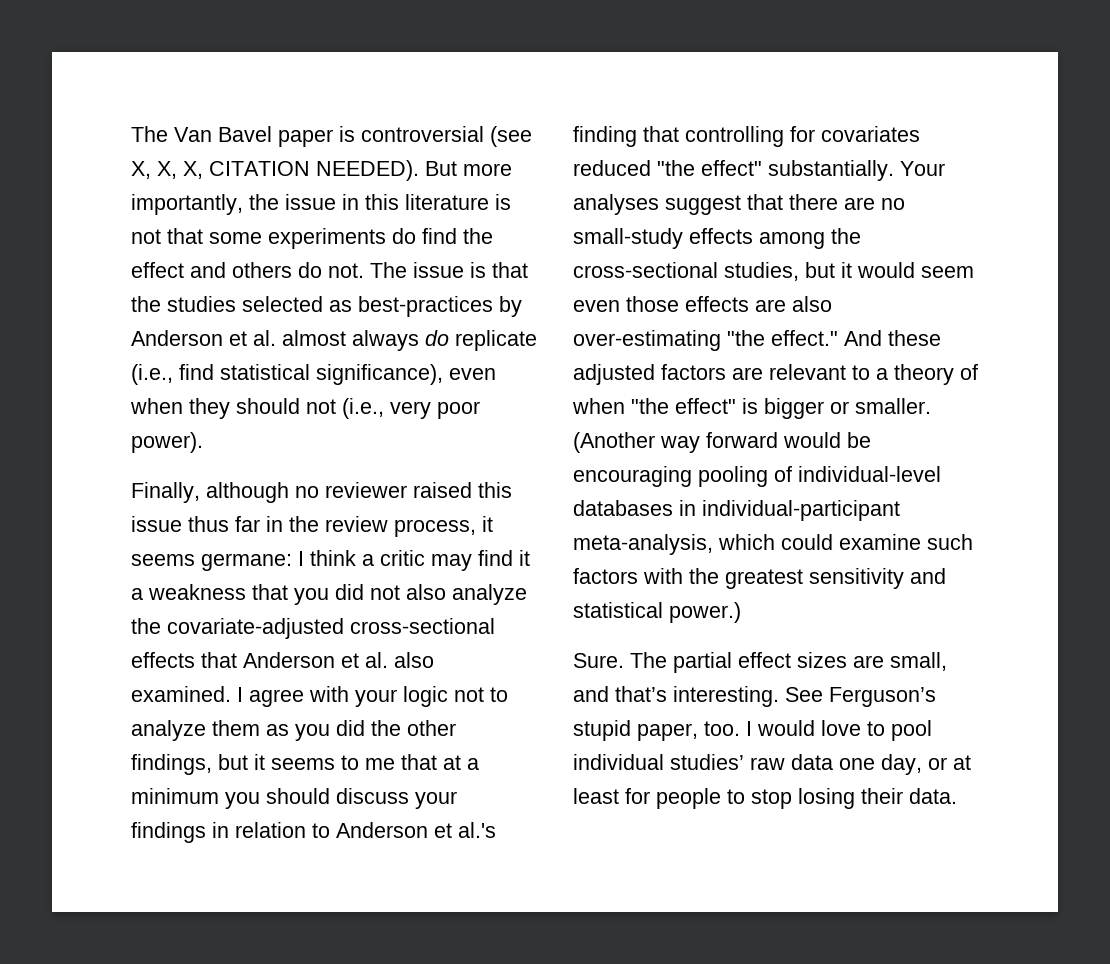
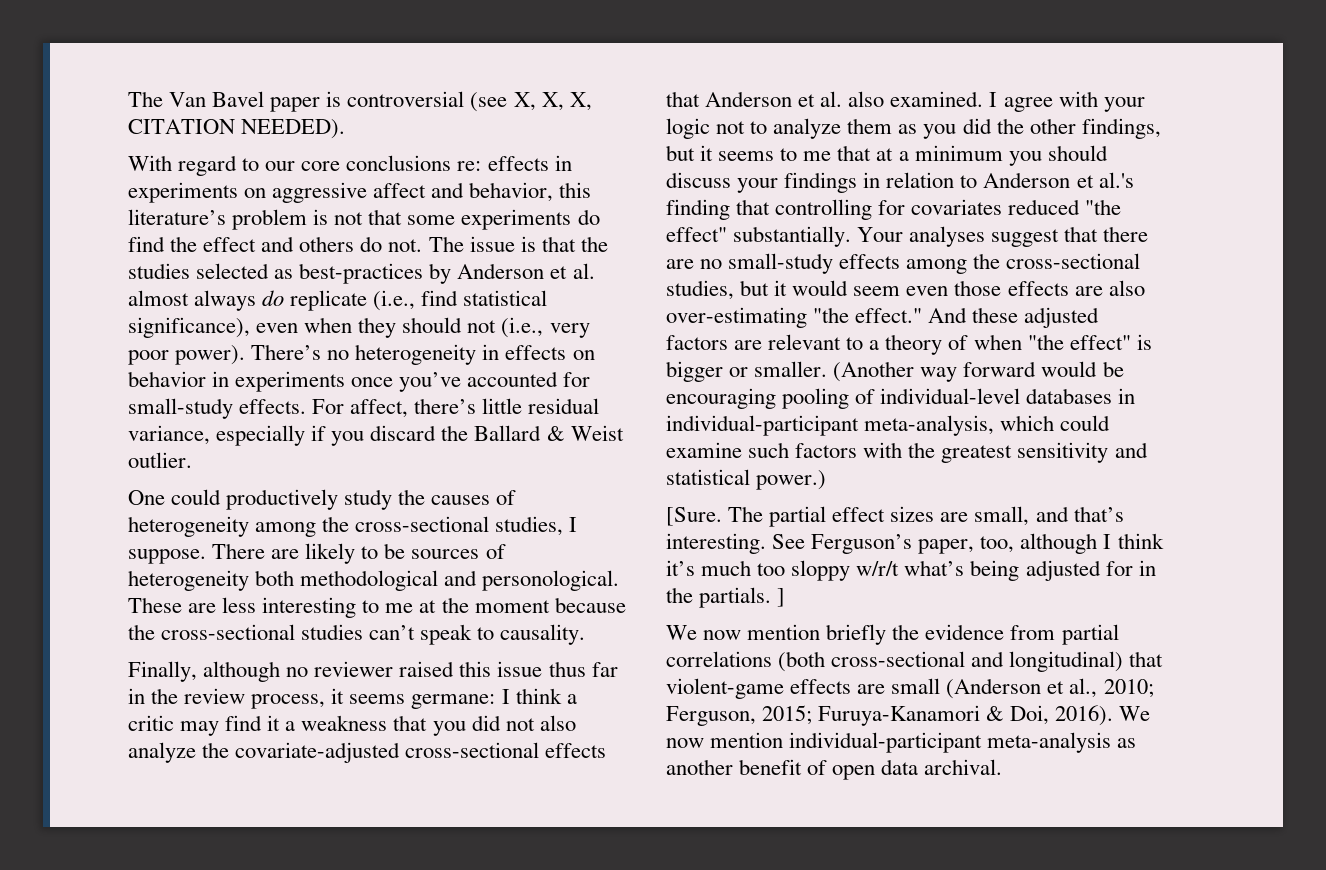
- The Van Bavel paper is controversial (see X, X, X, CITATION NEEDED). But more importantly, the issue in this literature is not that some experiments do find the effect and others do not.
+ The Van Bavel paper is controversial (see X, X, X, CITATION NEEDED).
+ With regard to our core conclusions re: effects in experiments on aggressive affect and behavior, this literature’s problem is not that some experiments do find the effect and others do not.
+ There’s no heterogeneity in effects on behavior in experiments once you’ve accounted for small-study effects. For affect, there’s little residual variance, especially if you discard the Ballard & Weist outlier.
+ One could productively study the causes of heterogeneity among the cross-sectional studies, I suppose. There are likely to be sources of heterogeneity both methodological and personological. These are less interesting to me at the moment because the cross-sectional studies can’t speak to causality.
- Sure.
+ [Sure.
- See Ferguson’s stupid paper, too. I would love to pool individual studies’ raw data one day, or at least for people to stop losing their data.
+ See Ferguson’s paper, too, although I think it’s much too sloppy w/r/t what’s being adjusted for in the partials. ]
+ We now mention briefly the evidence from partial correlations (both cross-sectional and longitudinal) that violent-game effects are small (Anderson et al., 2010; Ferguson, 2015; Furuya-Kanamori & Doi, 2016). We now mention individual-participant meta-analysis as another benefit of open data archival.

